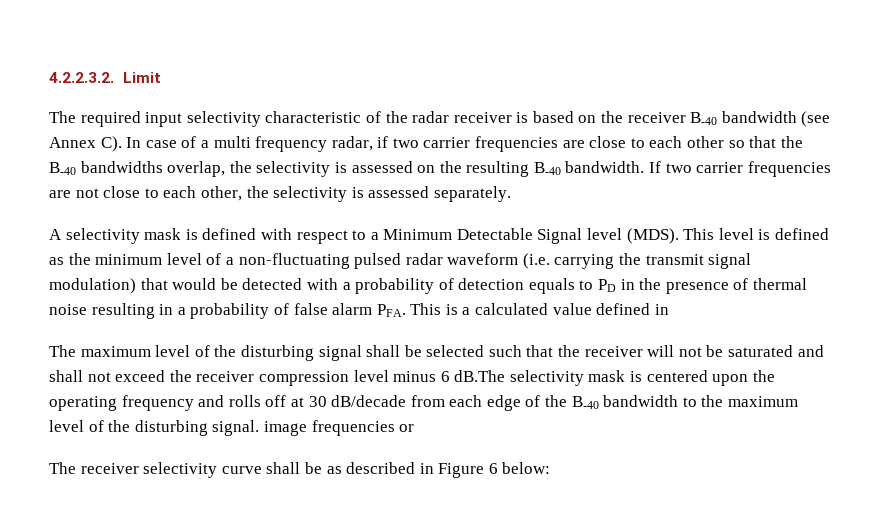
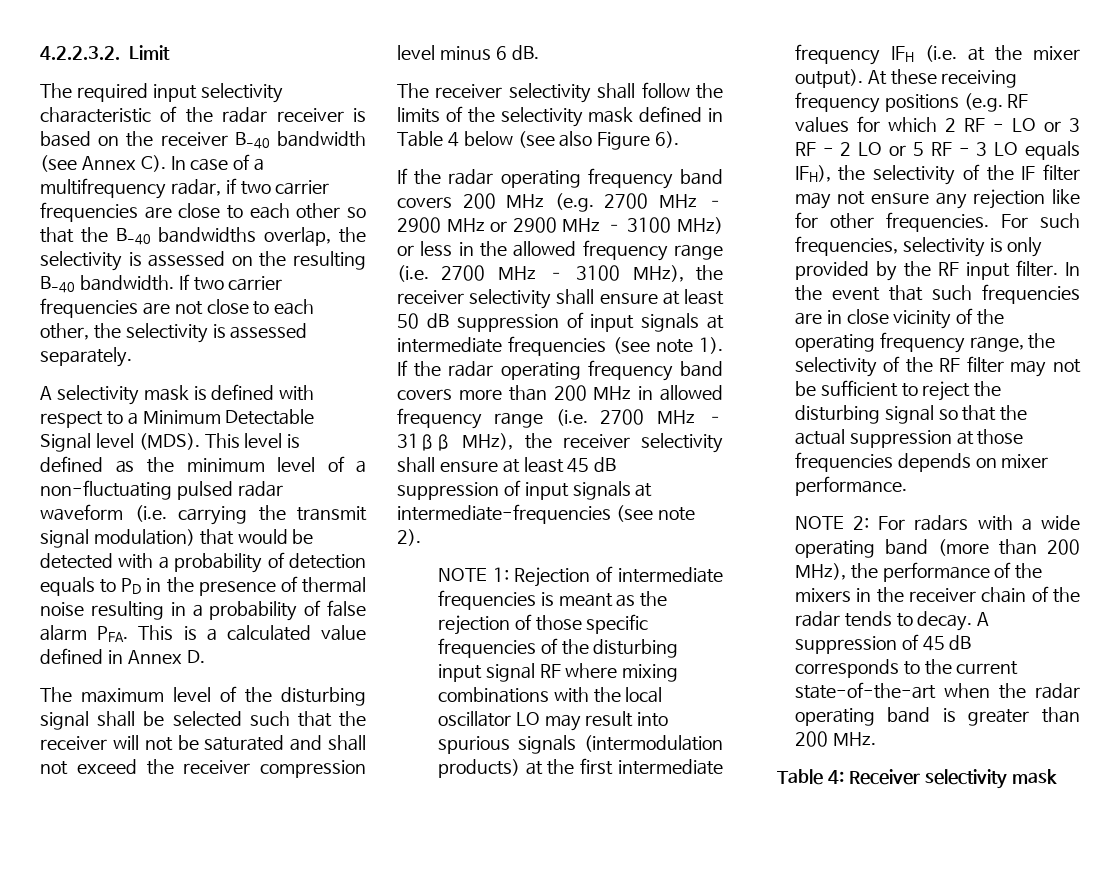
- The required input selectivity characteristic of the radar receiver is based on the receiver B-40 bandwidth (see Annex C). In case of a multi frequency radar, if two carrier frequencies are close to each other so that the B-40 bandwidths overlap, the selectivity is assessed on the resulting B-40 bandwidth.
+ The required input selectivity characteristic of the radar receiver is based on the receiver B-40 bandwidth (see Annex C). In case of a multifrequency radar, if two carrier frequencies are close to each other so that the B-40 bandwidths overlap, the selectivity is assessed on the resulting B-40 bandwidth.
- This level is defined as the minimum level of a non-fluctuating pulsed radar waveform (i.e. carrying the transmit signal modulation) that would be detected with a probability of detection equals to PD in the presence of thermal noise resulting in a probability of false alarm PFA. This is a calculated value defined in
+ This level is defined as the minimum level of a non-fluctuating pulsed radar waveform (i.e. carrying the transmit signal modulation) that would be detected with a probability of detection equals to PD in the presence of thermal noise resulting in a probability of false alarm PFA. This is a calculated value defined in Annex D.
- The maximum level of the disturbing signal shall be selected such that the receiver will not be saturated and shall not exceed the receiver compression level minus 6 dB.The selectivity mask is centered upon the operating frequency and rolls off at 30 dB/decade from each edge of the B-40 bandwidth to the maximum level of the disturbing signal. image frequencies or
- The receiver selectivity curve shall be as described in Figure 6 below:
+ The maximum level of the disturbing signal shall be selected such that the receiver will not be saturated and shall not exceed the receiver compression level minus 6 dB.
+ The receiver selectivity shall follow the limits of the selectivity mask defined in Table 4 below (see also Figure 6).
+ If the radar operating frequency band covers 200 MHz (e.g. 2700 MHz – 2900 MHz or 2900 MHz – 3100 MHz) or less in the allowed frequency range (i.e. 2700 MHz – 3100 MHz), the receiver selectivity shall ensure at least 50 dB suppression of input signals at intermediate frequencies (see note 1). If the radar operating frequency band covers more than 200 MHz in allowed frequency range (i.e. 2700 MHz – 31ßß MHz), the receiver selectivity shall ensure at least 45 dB suppression of input signals at intermediate-frequencies (see note 2).
+ NOTE 1: Rejection of intermediate frequencies is meant as the rejection of those specific frequencies of the disturbing input signal RF where mixing combinations with the local oscillator LO may result into spurious signals (intermodulation products) at the first intermediate frequency IFH (i.e. at the mixer output). At these receiving frequency positions (e.g. RF values for which 2 RF - LO or 3 RF - 2 LO or 5 RF - 3 LO equals IFH), the selectivity of the IF filter may not ensure any rejection like for other frequencies. For such frequencies, selectivity is only provided by the RF input filter. In the event that such frequencies are in close vicinity of the operating frequency range, the selectivity of the RF filter may not be sufficient to reject the disturbing signal so that the actual suppression at those frequencies depends on mixer performance.
+ NOTE 2: For radars with a wide operating band (more than 200 MHz), the performance of the mixers in the receiver chain of the radar tends to decay. A suppression of 45 dB corresponds to the current state-of-the-art when the radar operating band is greater than 200 MHz.
+ Table 4: Receiver selectivity mask

